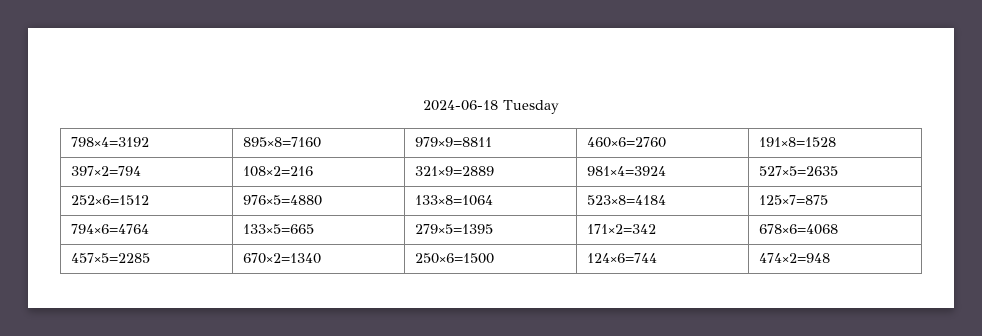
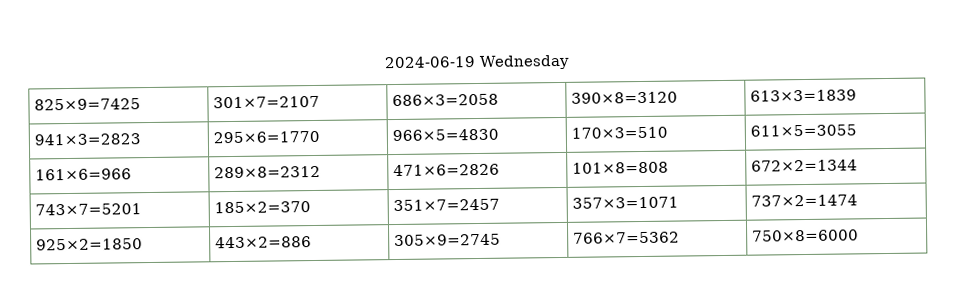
- 2024-06-18 Tuesday
- 798×4=3192 | 895×8=7160 | 979×9=8811 | 460×6=2760 | 191×8=1528
- 397×2=794 | 108×2=216 | 321×9=2889 | 981×4=3924 | 527×5=2635
- 252×6=1512 | 976×5=4880 | 133×8=1064 | 523×8=4184 | 125×7=875
- 794×6=4764 | 133×5=665 | 279×5=1395 | 171×2=342 | 678×6=4068
- 457×5=2285 | 670×2=1340 | 250×6=1500 | 124×6=744 | 474×2=948
+ 2024-06-19 Wednesday
+ 825×9=7425 | 301×7=2107 | 686×3=2058 | 390×8=3120 | 613×3=1839
+ 941×3=2823 | 295×6=1770 | 966×5=4830 | 170×3=510 | 611×5=3055
+ 161×6=966 | 289×8=2312 | 471×6=2826 | 101×8=808 | 672×2=1344
+ 743×7=5201 | 185×2=370 | 351×7=2457 | 357×3=1071 | 737×2=1474
+ 925×2=1850 | 443×2=886 | 305×9=2745 | 766×7=5362 | 750×8=6000

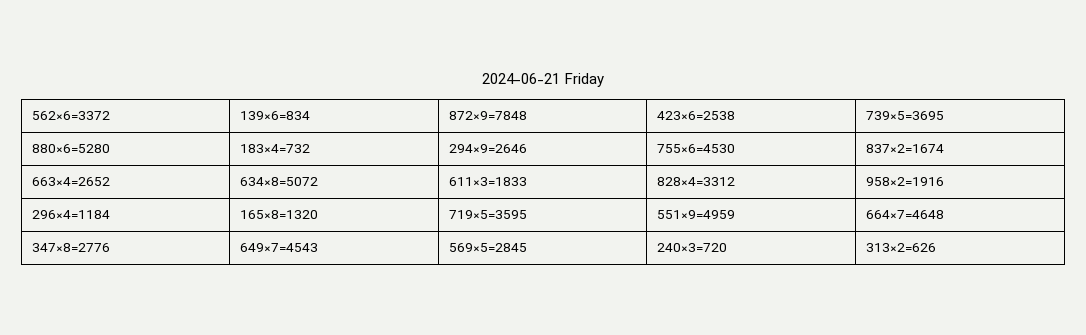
- 2024-06-19 Wednesday
- 825×9=7425 | 301×7=2107 | 686×3=2058 | 390×8=3120 | 613×3=1839
- 941×3=2823 | 295×6=1770 | 966×5=4830 | 170×3=510 | 611×5=3055
- 161×6=966 | 289×8=2312 | 471×6=2826 | 101×8=808 | 672×2=1344
- 743×7=5201 | 185×2=370 | 351×7=2457 | 357×3=1071 | 737×2=1474
- 925×2=1850 | 443×2=886 | 305×9=2745 | 766×7=5362 | 750×8=6000
+ 2024-06-21 Friday
+ 562×6=3372 | 139×6=834 | 872×9=7848 | 423×6=2538 | 739×5=3695
+ 880×6=5280 | 183×4=732 | 294×9=2646 | 755×6=4530 | 837×2=1674
+ 663×4=2652 | 634×8=5072 | 611×3=1833 | 828×4=3312 | 958×2=1916
+ 296×4=1184 | 165×8=1320 | 719×5=3595 | 551×9=4959 | 664×7=4648
+ 347×8=2776 | 649×7=4543 | 569×5=2845 | 240×3=720 | 313×2=626

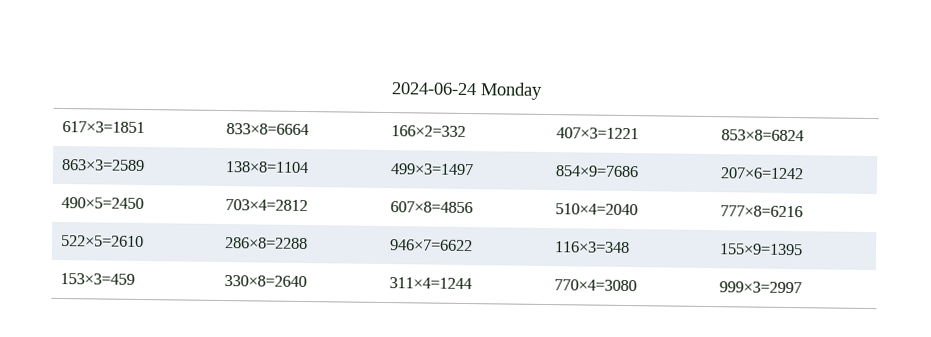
- 2024-06-21 Friday
- 562×6=3372 | 139×6=834 | 872×9=7848 | 423×6=2538 | 739×5=3695
- 880×6=5280 | 183×4=732 | 294×9=2646 | 755×6=4530 | 837×2=1674
- 663×4=2652 | 634×8=5072 | 611×3=1833 | 828×4=3312 | 958×2=1916
- 296×4=1184 | 165×8=1320 | 719×5=3595 | 551×9=4959 | 664×7=4648
- 347×8=2776 | 649×7=4543 | 569×5=2845 | 240×3=720 | 313×2=626
+ 2024-06-24 Monday
+ 617×3=1851 | 833×8=6664 | 166×2=332 | 407×3=1221 | 853×8=6824
+ 863×3=2589 | 138×8=1104 | 499×3=1497 | 854×9=7686 | 207×6=1242
+ 490×5=2450 | 703×4=2812 | 607×8=4856 | 510×4=2040 | 777×8=6216
+ 522×5=2610 | 286×8=2288 | 946×7=6622 | 116×3=348 | 155×9=1395
+ 153×3=459 | 330×8=2640 | 311×4=1244 | 770×4=3080 | 999×3=2997

